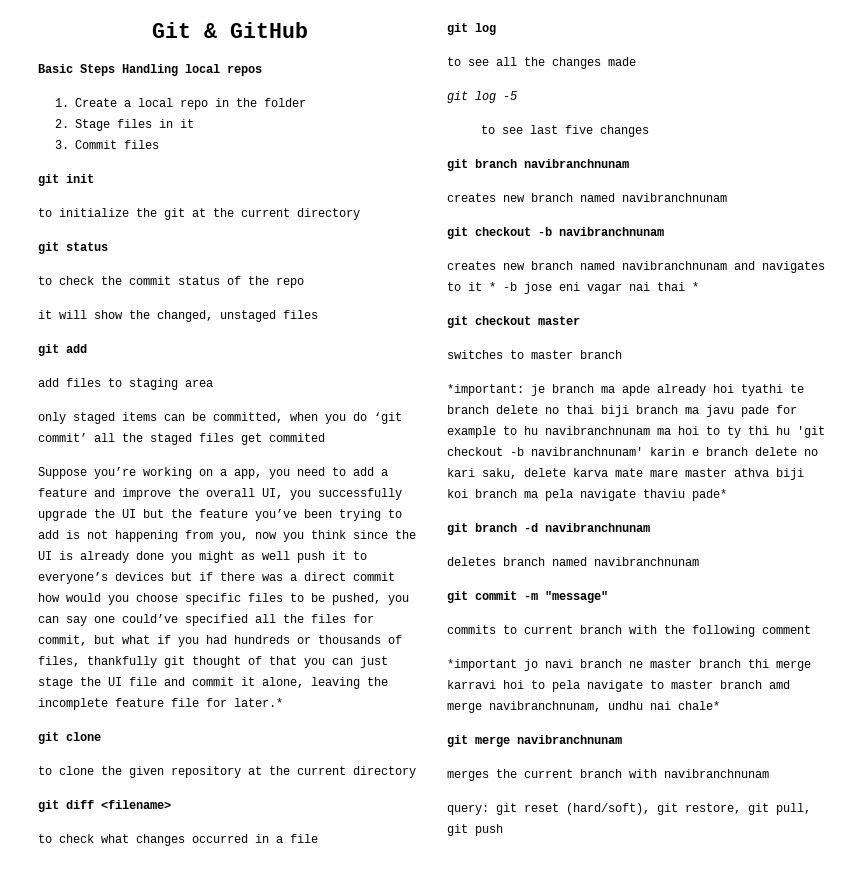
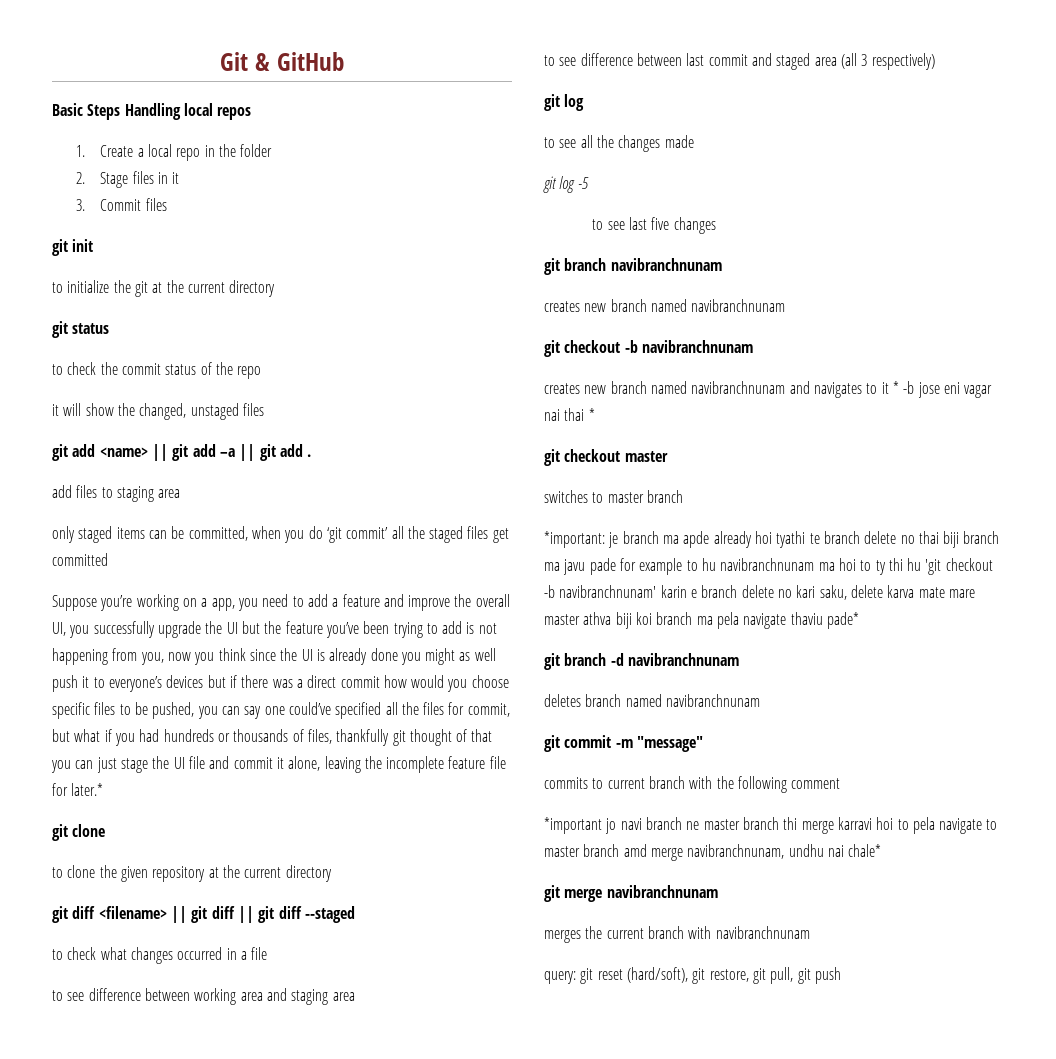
- git add
+ git add <name> || git add –a || git add .
- only staged items can be committed, when you do ‘git commit’ all the staged files get commited
+ only staged items can be committed, when you do ‘git commit’ all the staged files get committed
- git diff <filename>
+ git diff <filename> || git diff || git diff --staged
+ to see difference between working area and staging area
+ to see difference between last commit and staged area (all 3 respectively)

